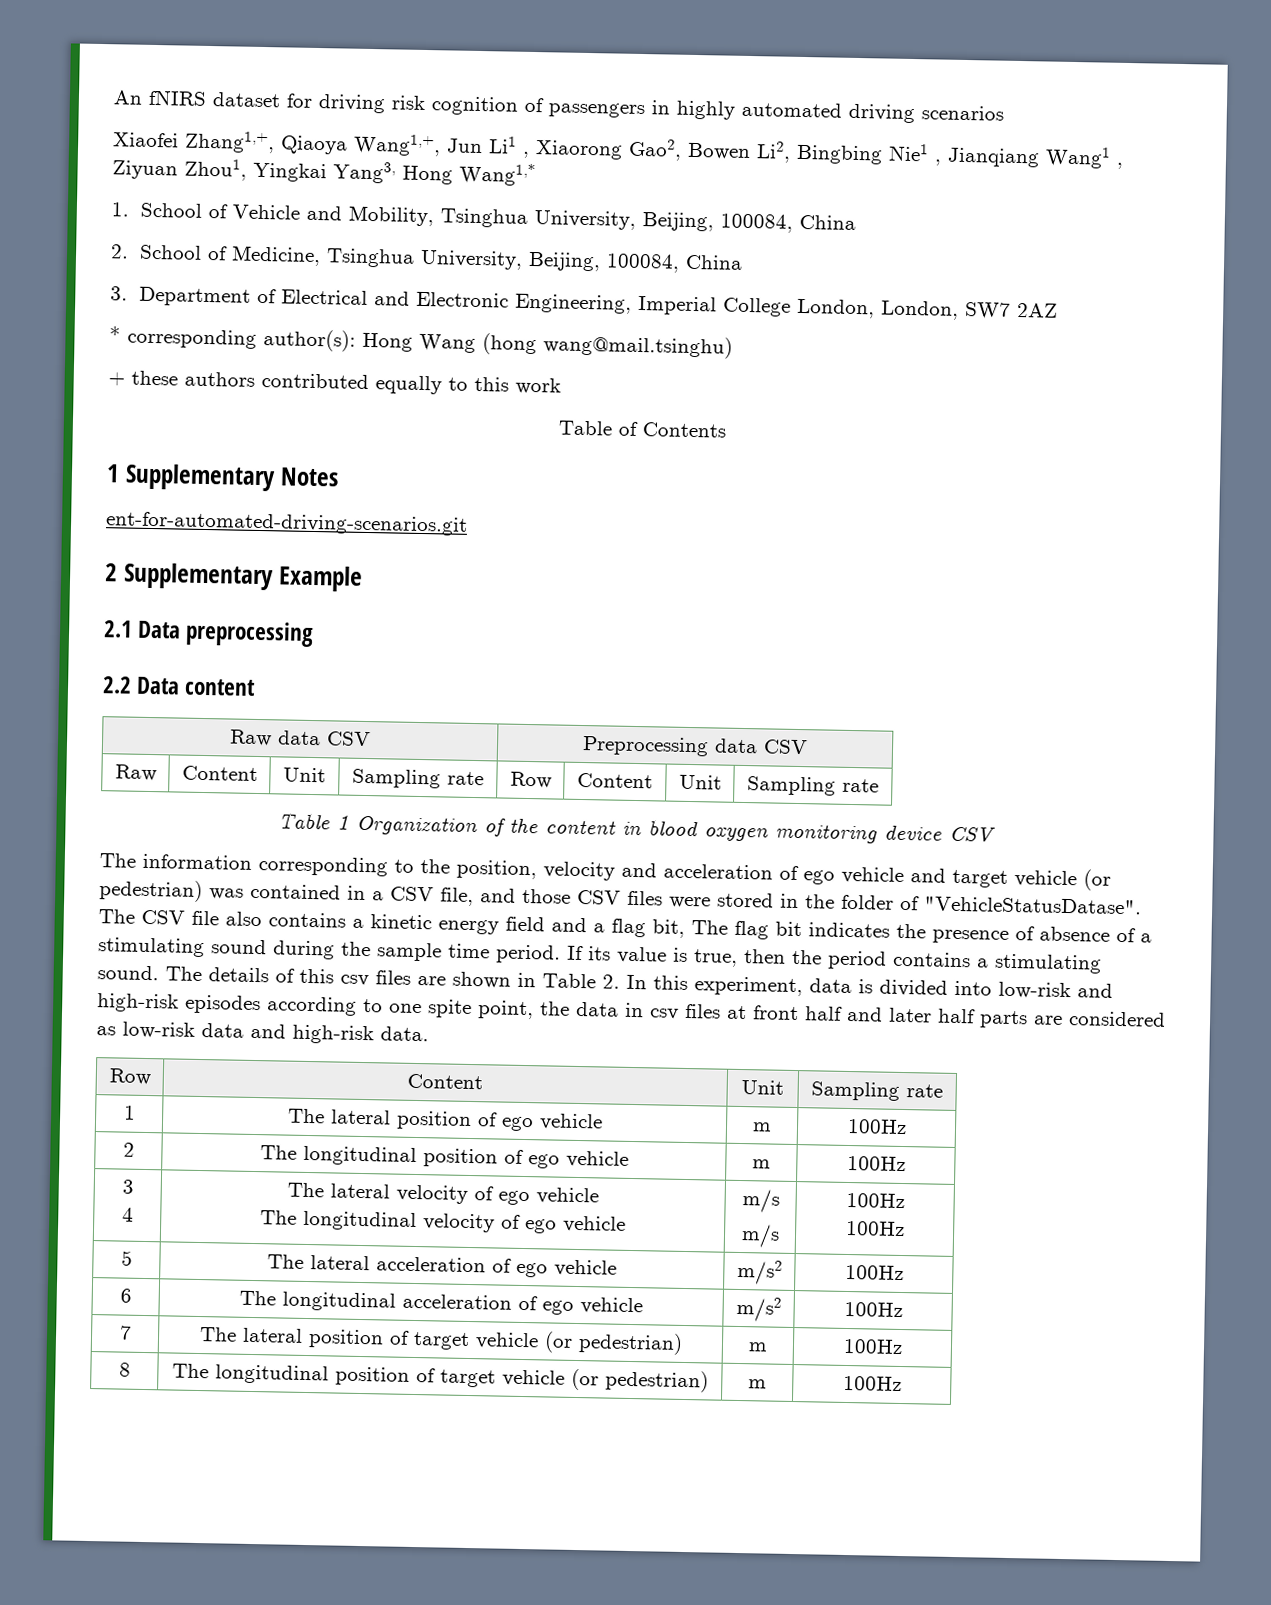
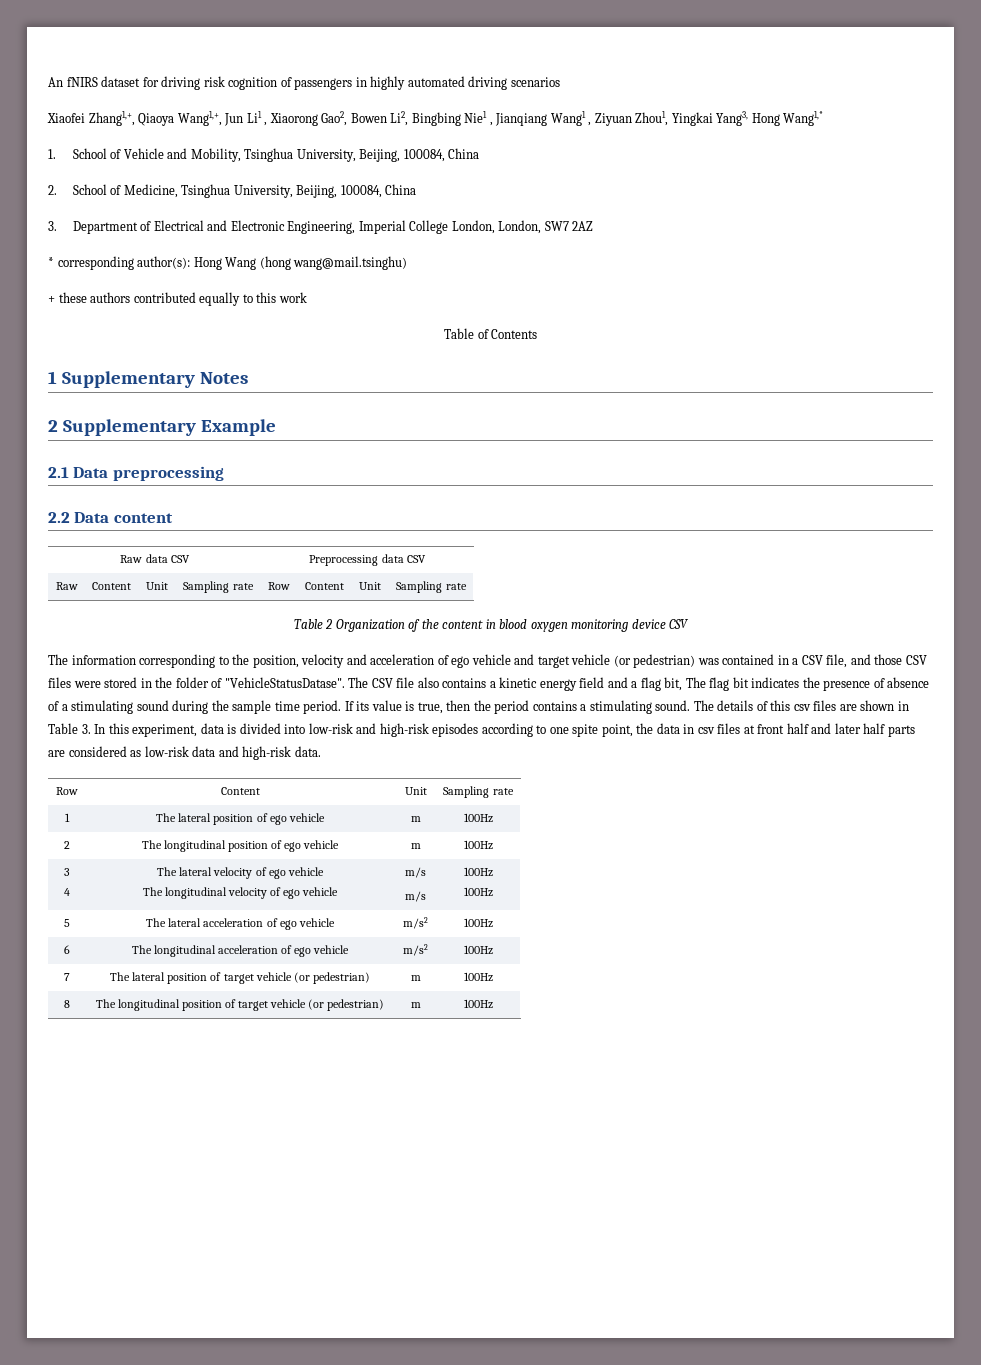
- ent-for-automated-driving-scenarios.git
- Table 1 Organization of the content in blood oxygen monitoring device CSV
+ Table 2 Organization of the content in blood oxygen monitoring device CSV
- The details of this csv files are shown in Table 2. In this experiment, data is divided into low-risk and high-risk episodes according to one spite point, the data in csv files at front half and later half parts are considered as low-risk data and high-risk data.
+ The details of this csv files are shown in Table 3. In this experiment, data is divided into low-risk and high-risk episodes according to one spite point, the data in csv files at front half and later half parts are considered as low-risk data and high-risk data.

